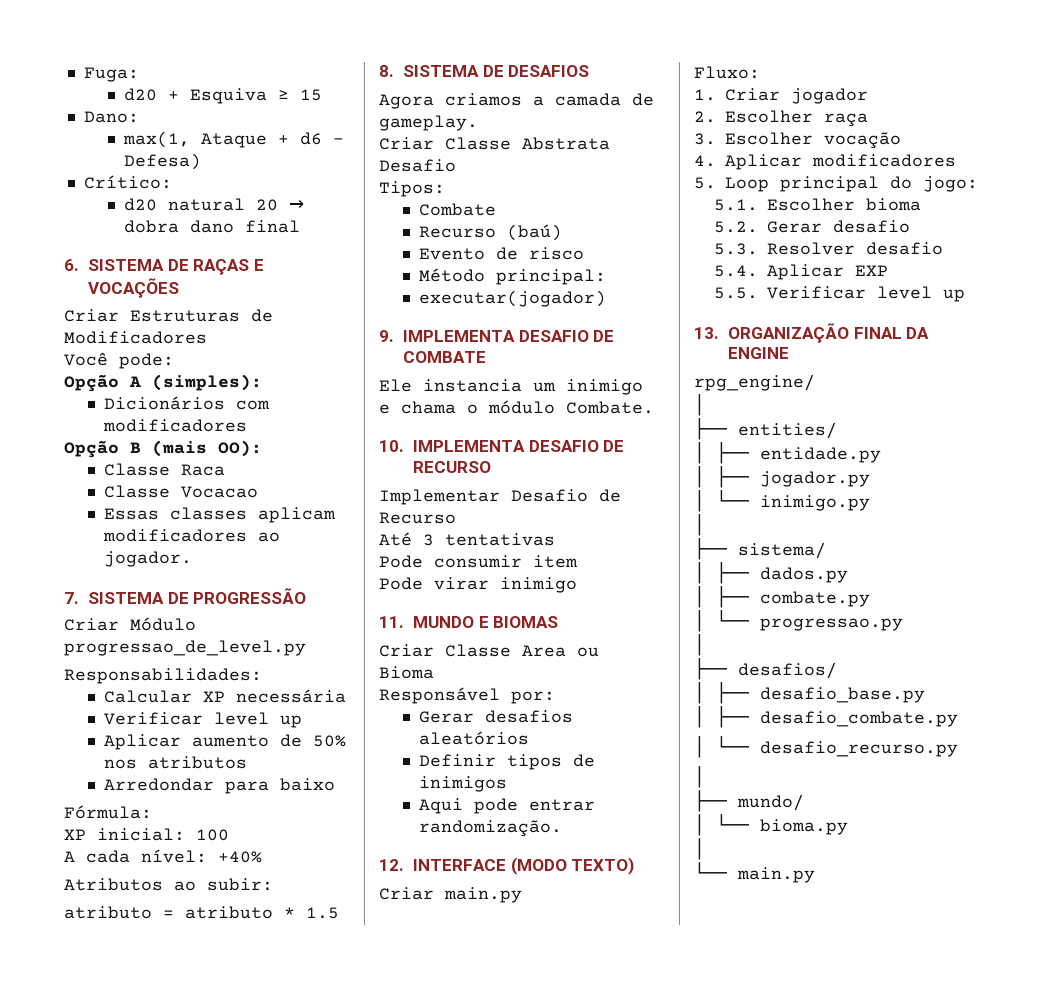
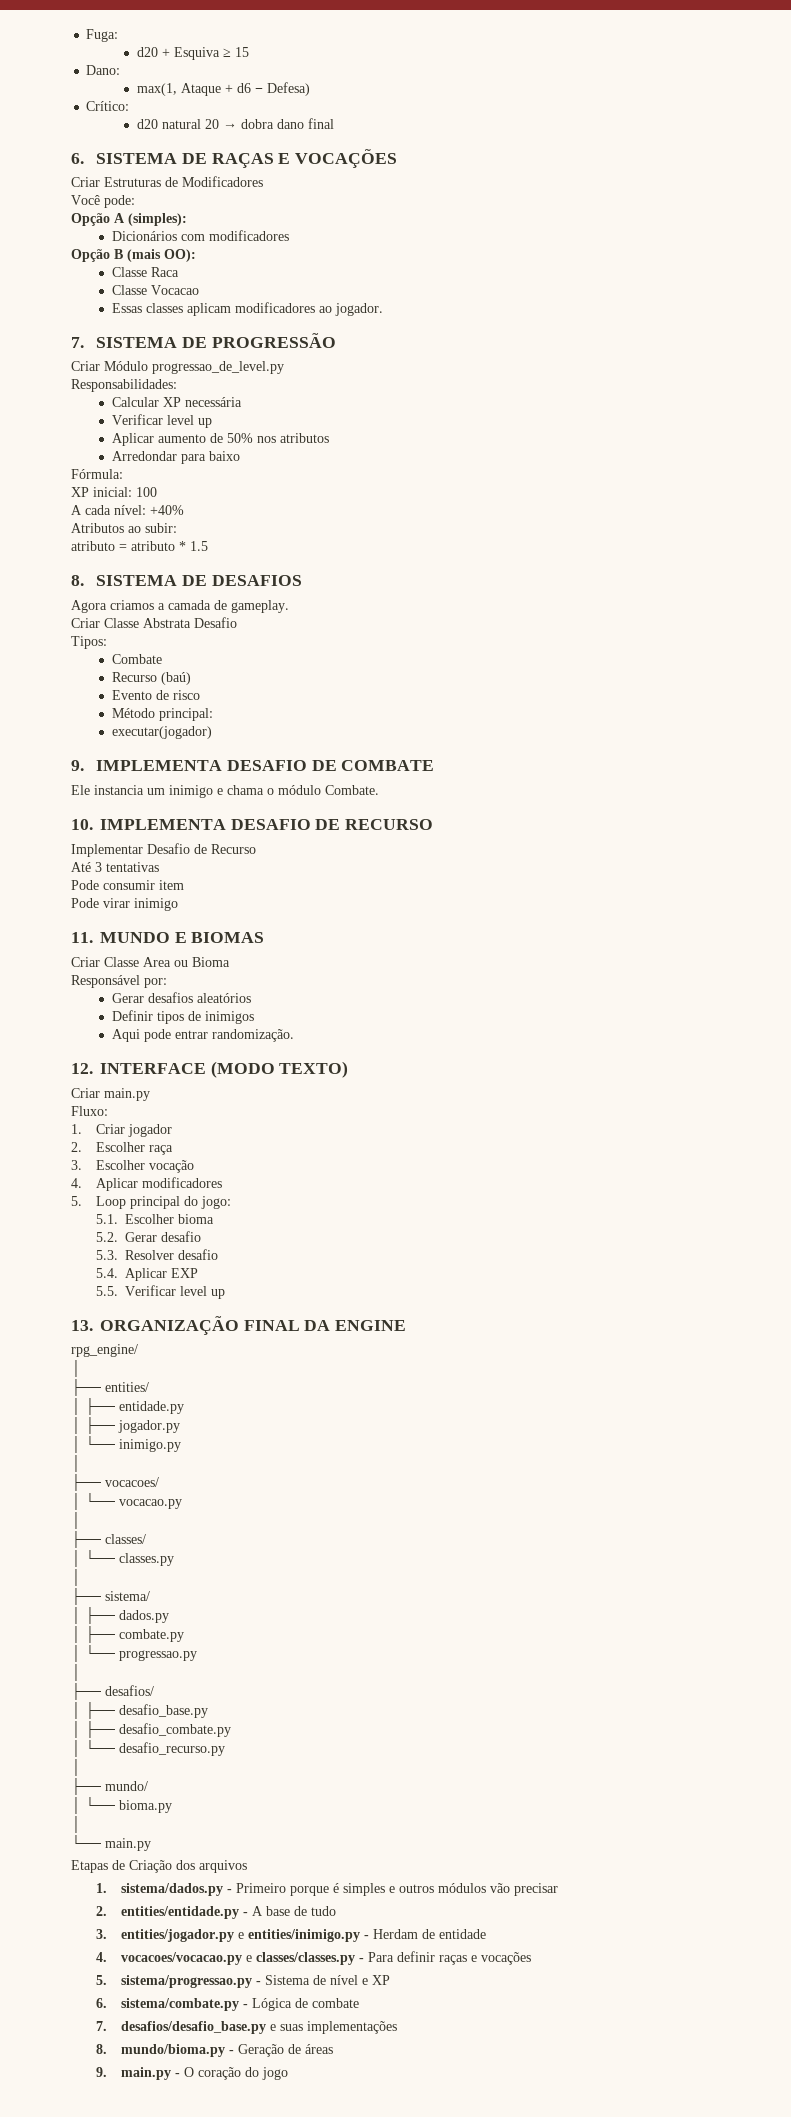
+ ├── vocacoes/
+ │ └── vocacao.py
+ │
+ ├── classes/
+ │ └── classes.py
+ │
+ Etapas de Criação dos arquivos
+ 1. sistema/dados.py - Primeiro porque é simples e outros módulos vão precisar
+ 2. entities/entidade.py - A base de tudo
+ 3. entities/jogador.py e entities/inimigo.py - Herdam de entidade
+ 4. vocacoes/vocacao.py e classes/classes.py - Para definir raças e vocações
+ 5. sistema/progressao.py - Sistema de nível e XP
+ 6. sistema/combate.py - Lógica de combate
+ 7. desafios/desafio_base.py e suas implementações
+ 8. mundo/bioma.py - Geração de áreas
+ 9. main.py - O coração do jogo

